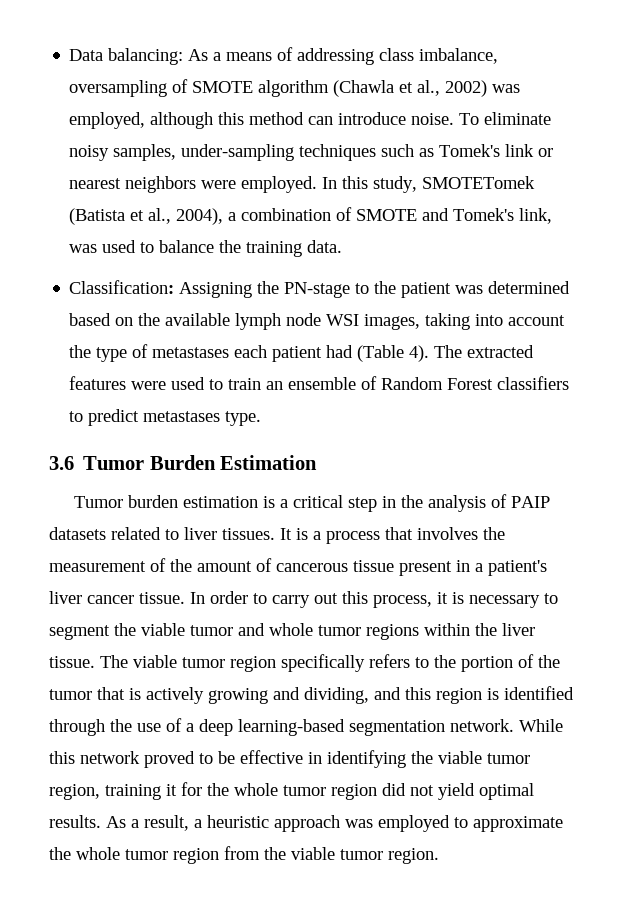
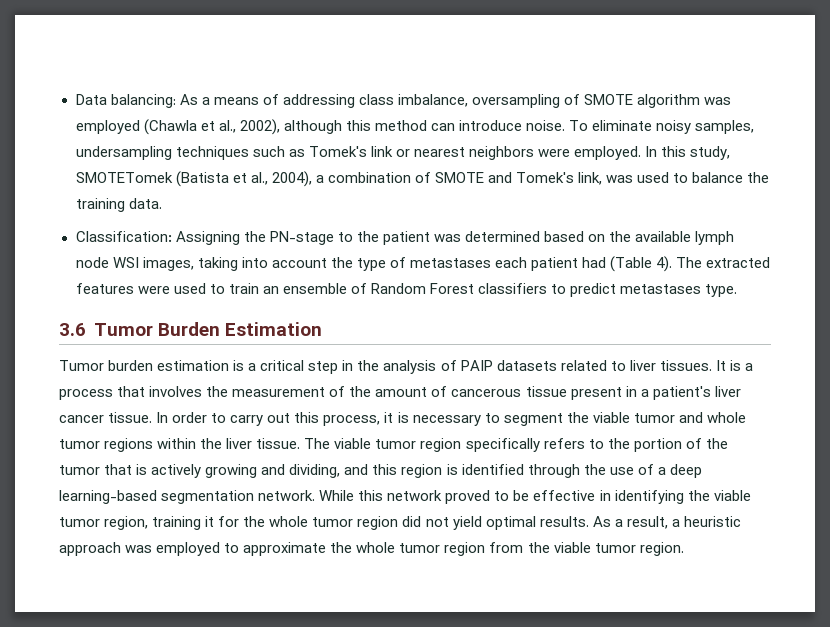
- Data balancing: As a means of addressing class imbalance, oversampling of SMOTE algorithm (Chawla et al., 2002) was employed, although this method can introduce noise.
+ Data balancing: As a means of addressing class imbalance, oversampling of SMOTE algorithm was employed (Chawla et al., 2002), although this method can introduce noise.
- To eliminate noisy samples, under-sampling techniques such as Tomek's link or nearest neighbors were employed.
+ To eliminate noisy samples, undersampling techniques such as Tomek's link or nearest neighbors were employed.

